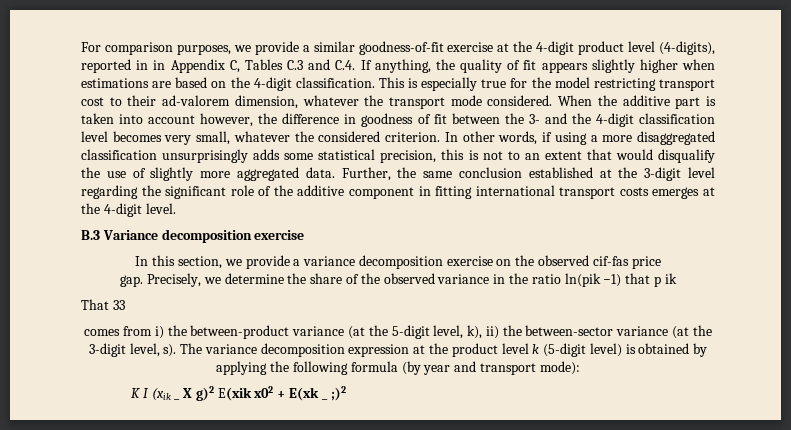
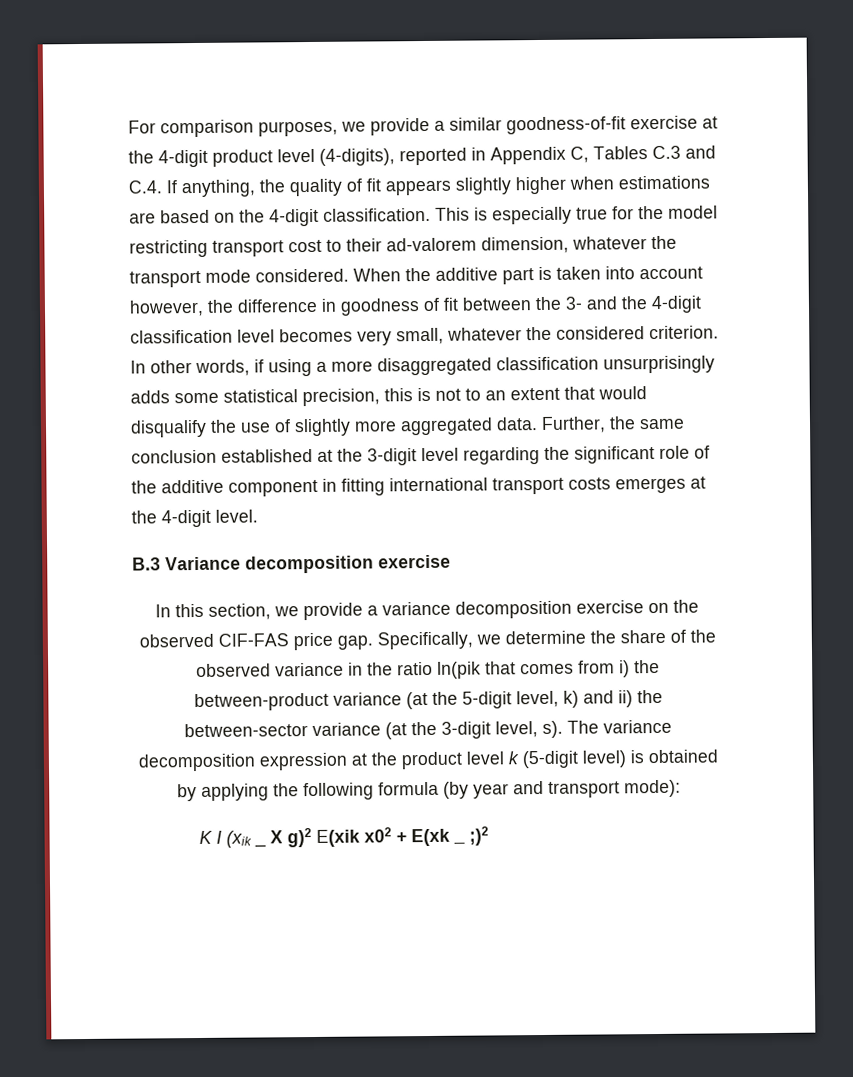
- For comparison purposes, we provide a similar goodness-of-fit exercise at the 4-digit product level (4-digits), reported in in Appendix C, Tables C.3 and C.4. If anything, the quality of fit appears slightly higher when estimations are based on the 4-digit classification.
+ For comparison purposes, we provide a similar goodness-of-fit exercise at the 4-digit product level (4-digits), reported in Appendix C, Tables C.3 and C.4. If anything, the quality of fit appears slightly higher when estimations are based on the 4-digit classification.
- In this section, we provide a variance decomposition exercise on the observed cif-fas price
- gap. Precisely, we determine the share of the observed variance in the ratio ln(pik −1) that p ik
- That 33
- comes from i) the between-product variance (at the 5-digit level, k), ii) the between-sector variance (at the 3-digit level, s).
+ In this section, we provide a variance decomposition exercise on the observed CIF-FAS price gap. Specifically, we determine the share of the observed variance in the ratio ln(pik that comes from i) the between-product variance (at the 5-digit level, k) and ii) the between-sector variance (at the 3-digit level, s).

